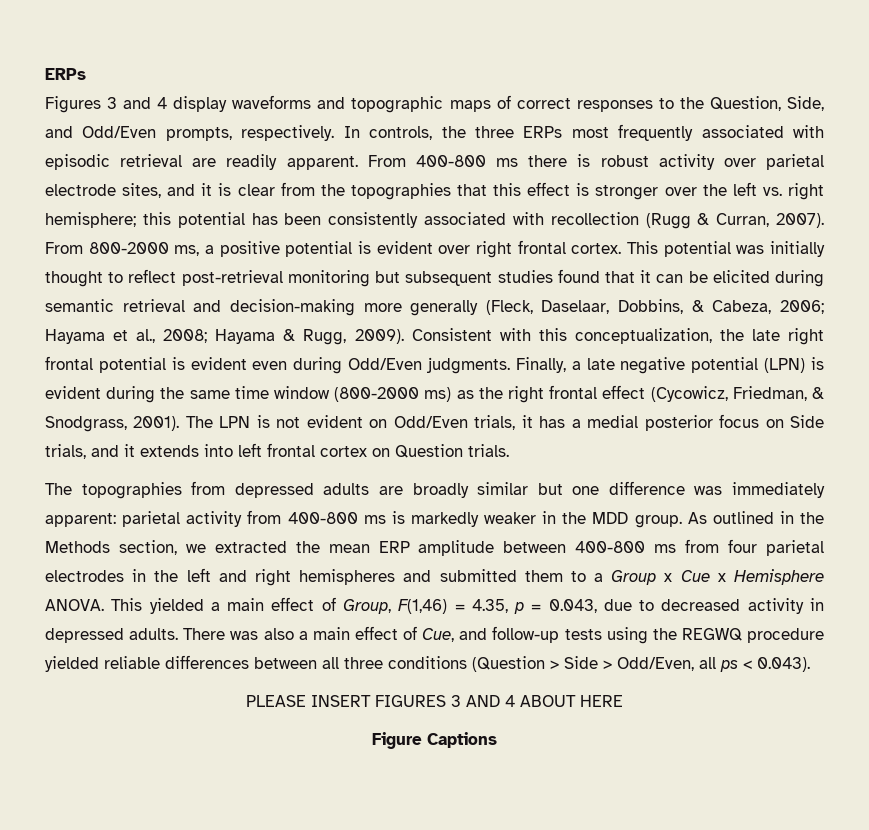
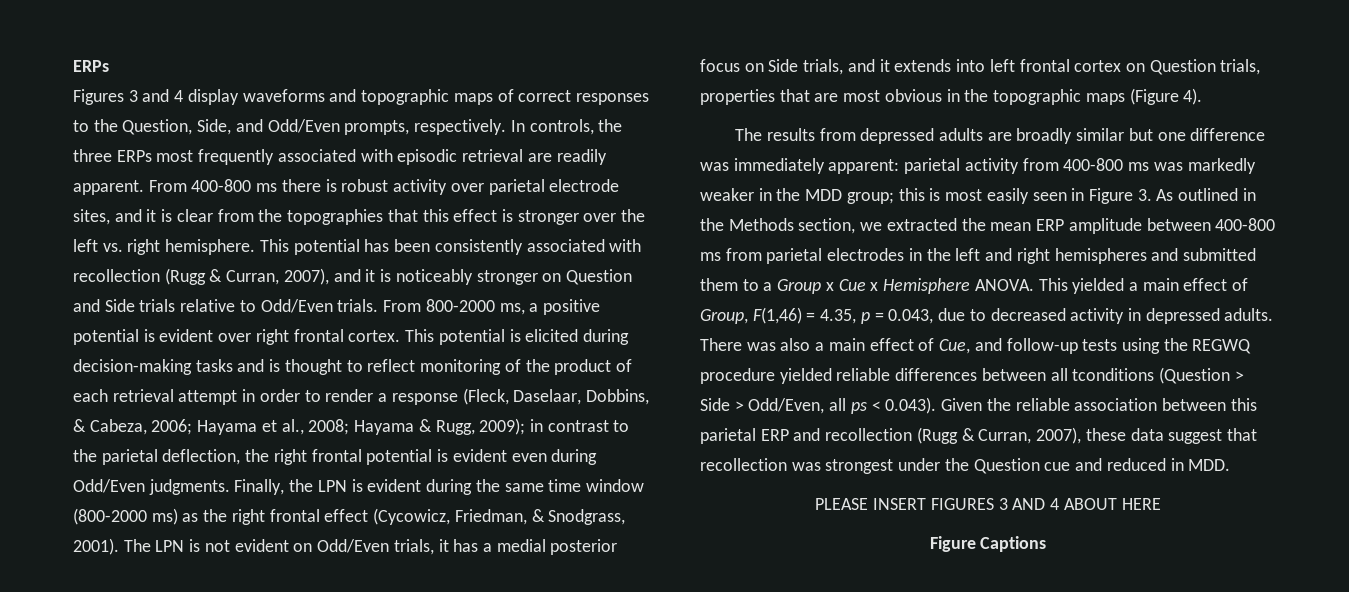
- From 400-800 ms there is robust activity over parietal electrode sites, and it is clear from the topographies that this effect is stronger over the left vs. right hemisphere; this potential has been consistently associated with recollection (Rugg & Curran, 2007).
+ From 400-800 ms there is robust activity over parietal electrode sites, and it is clear from the topographies that this effect is stronger over the left vs. right hemisphere. This potential has been consistently associated with recollection (Rugg & Curran, 2007), and it is noticeably stronger on Question and Side trials relative to Odd/Even trials.
- This potential was initially thought to reflect post-retrieval monitoring but subsequent studies found that it can be elicited during semantic retrieval and decision-making more generally (Fleck, Daselaar, Dobbins, & Cabeza, 2006; Hayama et al., 2008; Hayama & Rugg, 2009). Consistent with this conceptualization, the late right frontal potential is evident even during Odd/Even judgments.
+ This potential is elicited during decision-making tasks and is thought to reflect monitoring of the product of each retrieval attempt in order to render a response (Fleck, Daselaar, Dobbins, & Cabeza, 2006; Hayama et al., 2008; Hayama & Rugg, 2009); in contrast to the parietal deflection, the right frontal potential is evident even during Odd/Even judgments.
- Finally, a late negative potential (LPN) is evident during the same time window (800-2000 ms) as the right frontal effect (Cycowicz, Friedman, & Snodgrass, 2001).
+ Finally, the LPN is evident during the same time window (800-2000 ms) as the right frontal effect (Cycowicz, Friedman, & Snodgrass, 2001).
- The LPN is not evident on Odd/Even trials, it has a medial posterior focus on Side trials, and it extends into left frontal cortex on Question trials.
- The topographies from depressed adults are broadly similar but one difference was immediately apparent:
+ The LPN is not evident on Odd/Even trials, it has a medial posterior focus on Side trials, and it extends into left frontal cortex on Question trials, properties that are most obvious in the topographic maps (Figure 4).
+ The results from depressed adults are broadly similar but one difference was immediately apparent:
- parietal activity from 400-800 ms is markedly weaker in the MDD group. As outlined in the Methods section, we extracted the mean ERP amplitude between 400-800 ms from four parietal electrodes in the left and right hemispheres and submitted them to a Group x Cue x Hemisphere ANOVA.
+ parietal activity from 400-800 ms was markedly weaker in the MDD group; this is most easily seen in Figure 3. As outlined in the Methods section, we extracted the mean ERP amplitude between 400-800 ms from parietal electrodes in the left and right hemispheres and submitted them to a Group x Cue x Hemisphere ANOVA.
- There was also a main effect of Cue, and follow-up tests using the REGWQ procedure yielded reliable differences between all three conditions (Question > Side > Odd/Even, all ps < 0.043).
+ There was also a main effect of Cue, and follow-up tests using the REGWQ procedure yielded reliable differences between all tconditions (Question > Side > Odd/Even, all ps < 0.043). Given the reliable association between this parietal ERP and recollection (Rugg & Curran, 2007), these data suggest that recollection was strongest under the Question cue and reduced in MDD.

